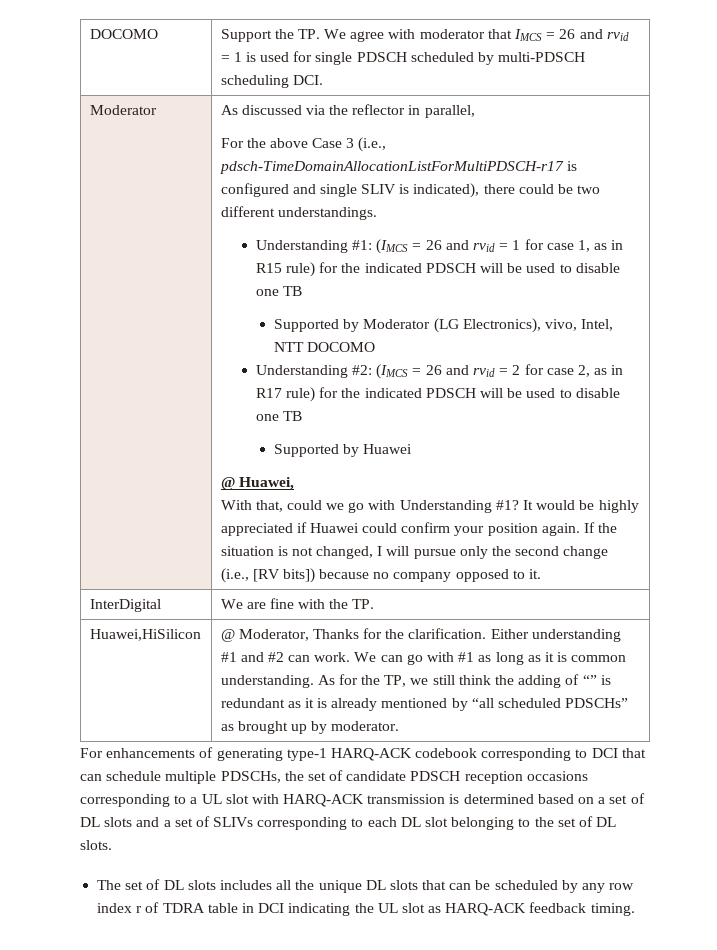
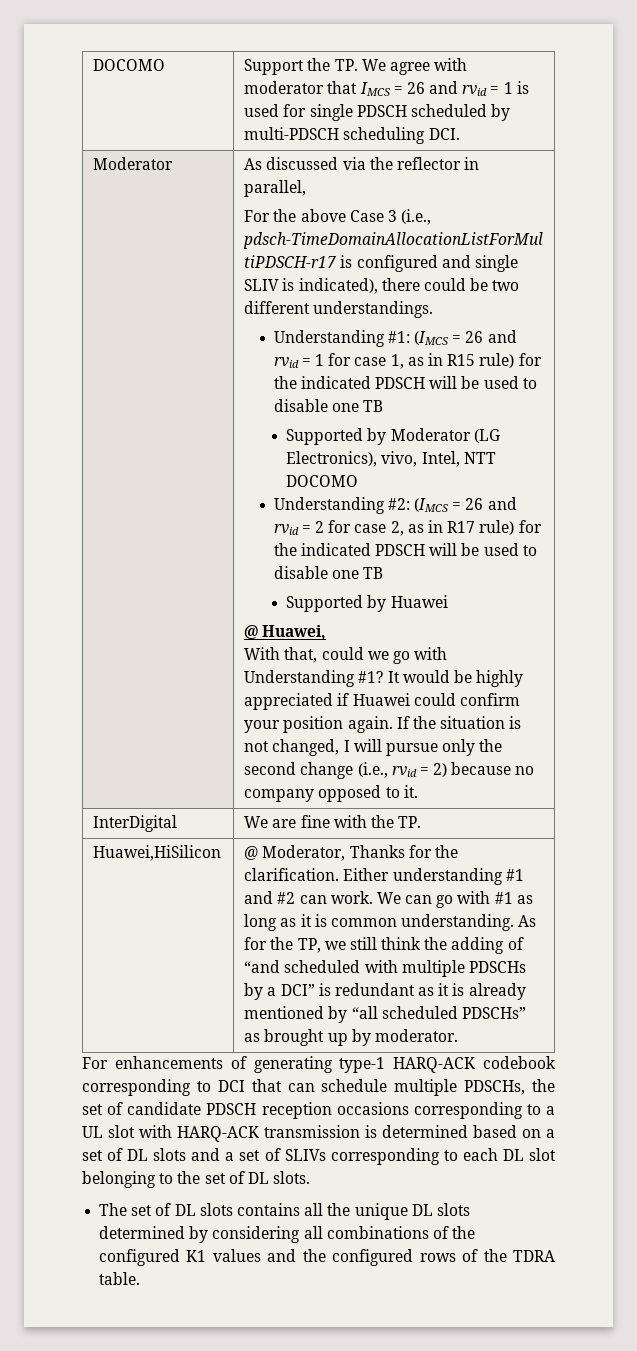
- If the situation is not changed, I will pursue only the second change (i.e., [RV bits]) because no company opposed to it.
+ If the situation is not changed, I will pursue only the second change (i.e., rvid = 2) because no company opposed to it.
- As for the TP, we still think the adding of “” is redundant as it is already mentioned by “all scheduled PDSCHs” as brought up by moderator.
+ As for the TP, we still think the adding of “and scheduled with multiple PDSCHs by a DCI” is redundant as it is already mentioned by “all scheduled PDSCHs” as brought up by moderator.
- The set of DL slots includes all the unique DL slots that can be scheduled by any row index r of TDRA table in DCI indicating the UL slot as HARQ-ACK feedback timing.
+ The set of DL slots contains all the unique DL slots determined by considering all combinations of the configured K1 values and the configured rows of the TDRA table.

